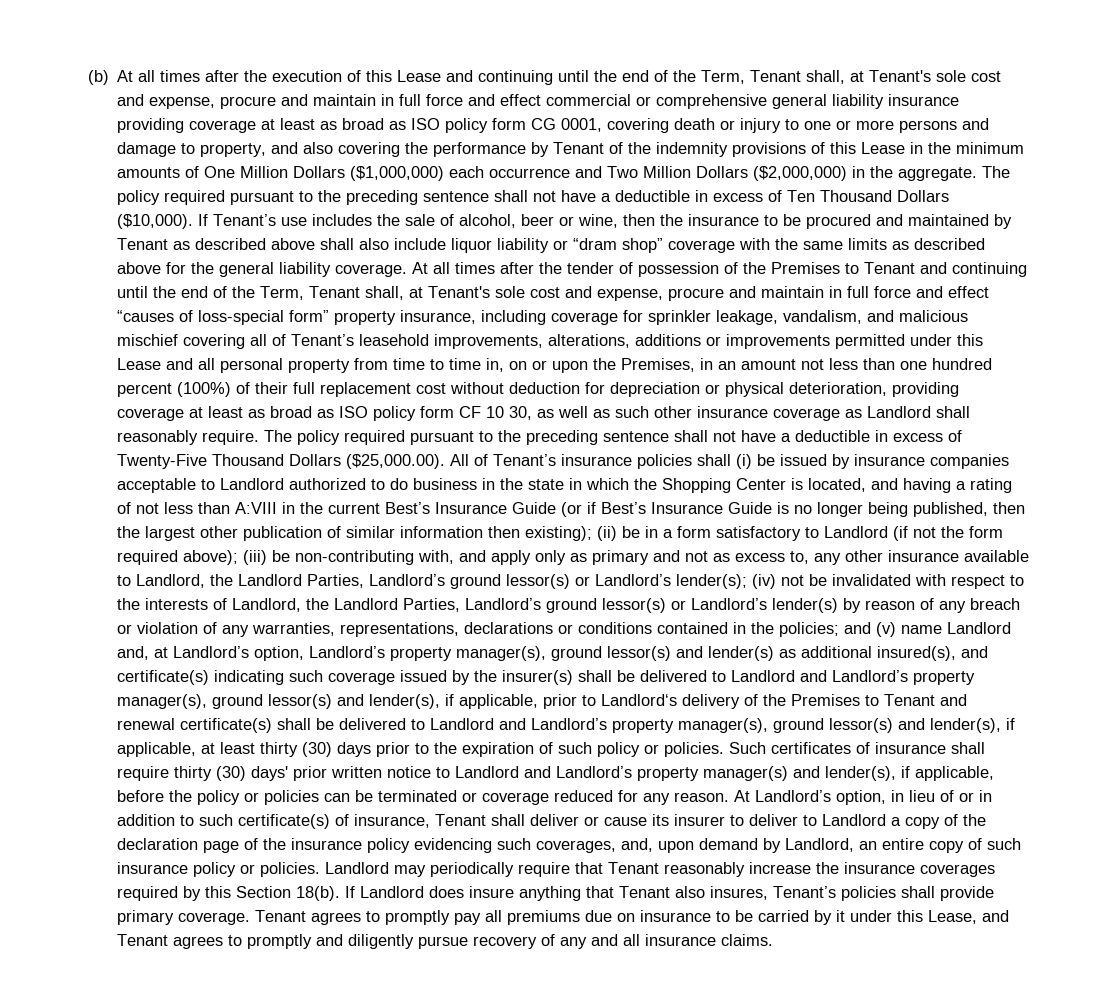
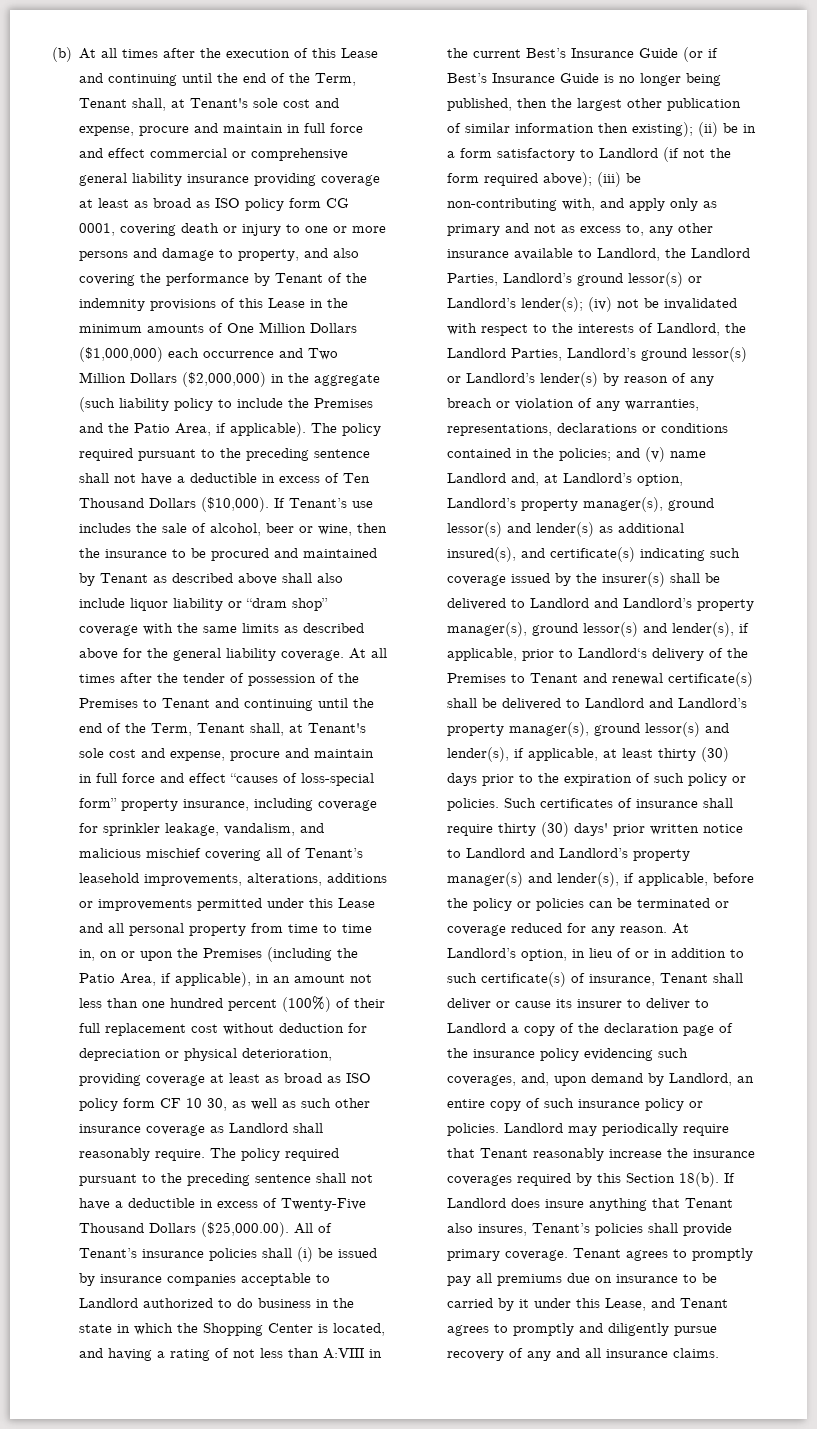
- (b) At all times after the execution of this Lease and continuing until the end of the Term, Tenant shall, at Tenant's sole cost and expense, procure and maintain in full force and effect commercial or comprehensive general liability insurance providing coverage at least as broad as ISO policy form CG 0001, covering death or injury to one or more persons and damage to property, and also covering the performance by Tenant of the indemnity provisions of this Lease in the minimum amounts of One Million Dollars ($1,000,000) each occurrence and Two Million Dollars ($2,000,000) in the aggregate.
+ (b) At all times after the execution of this Lease and continuing until the end of the Term, Tenant shall, at Tenant's sole cost and expense, procure and maintain in full force and effect commercial or comprehensive general liability insurance providing coverage at least as broad as ISO policy form CG 0001, covering death or injury to one or more persons and damage to property, and also covering the performance by Tenant of the indemnity provisions of this Lease in the minimum amounts of One Million Dollars ($1,000,000) each occurrence and Two Million Dollars ($2,000,000) in the aggregate (such liability policy to include the Premises and the Patio Area, if applicable).
- At all times after the tender of possession of the Premises to Tenant and continuing until the end of the Term, Tenant shall, at Tenant's sole cost and expense, procure and maintain in full force and effect “causes of loss-special form” property insurance, including coverage for sprinkler leakage, vandalism, and malicious mischief covering all of Tenant’s leasehold improvements, alterations, additions or improvements permitted under this Lease and all personal property from time to time in, on or upon the Premises, in an amount not less than one hundred percent (100%) of their full replacement cost without deduction for depreciation or physical deterioration, providing coverage at least as broad as ISO policy form CF 10 30, as well as such other insurance coverage as Landlord shall reasonably require.
+ At all times after the tender of possession of the Premises to Tenant and continuing until the end of the Term, Tenant shall, at Tenant's sole cost and expense, procure and maintain in full force and effect “causes of loss-special form” property insurance, including coverage for sprinkler leakage, vandalism, and malicious mischief covering all of Tenant’s leasehold improvements, alterations, additions or improvements permitted under this Lease and all personal property from time to time in, on or upon the Premises (including the Patio Area, if applicable), in an amount not less than one hundred percent (100%) of their full replacement cost without deduction for depreciation or physical deterioration, providing coverage at least as broad as ISO policy form CF 10 30, as well as such other insurance coverage as Landlord shall reasonably require.

